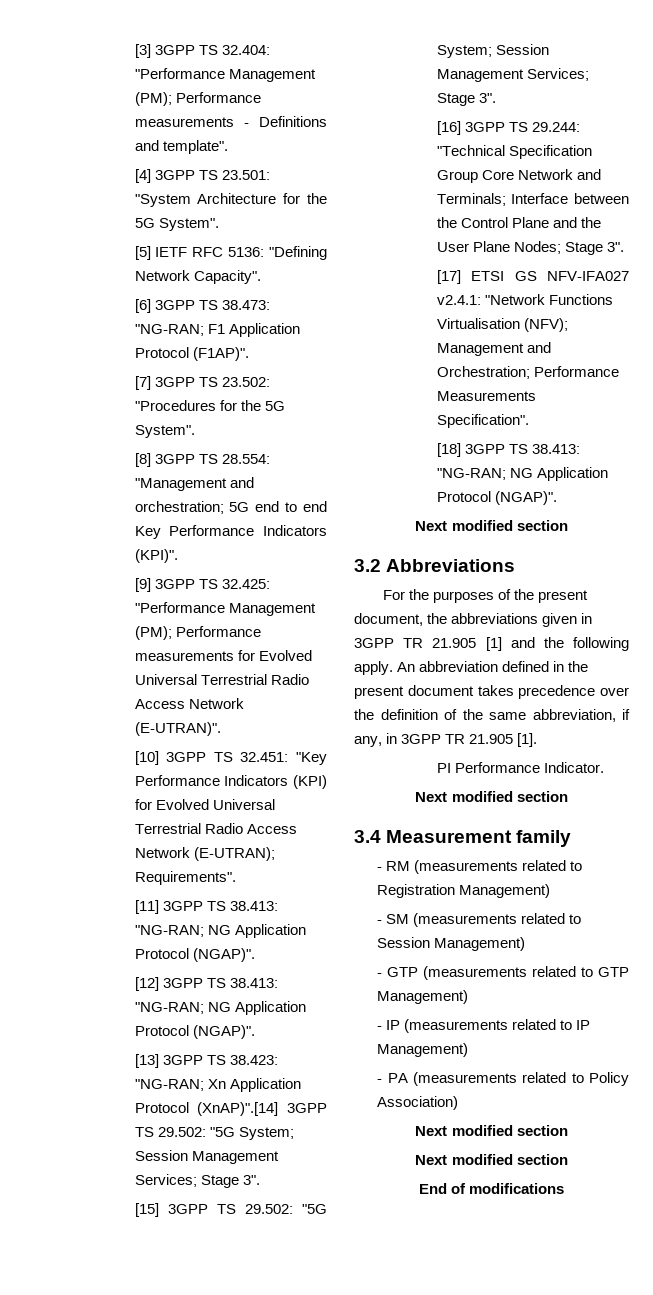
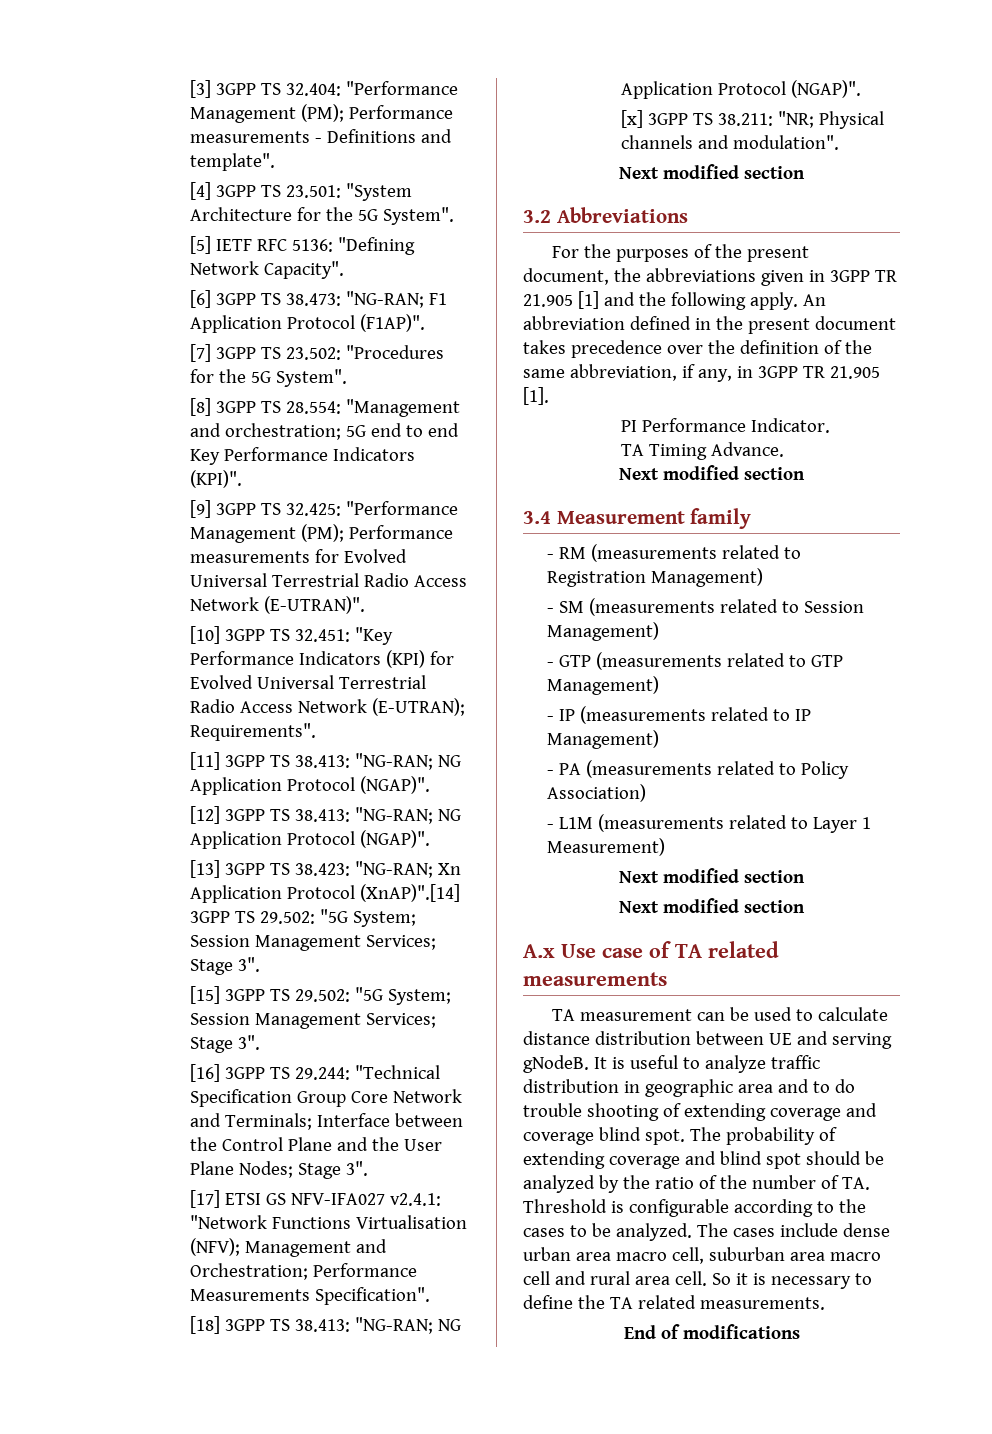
+ [x] 3GPP TS 38.211: "NR; Physical channels and modulation".
+ TA Timing Advance.
+ - L1M (measurements related to Layer 1 Measurement)
+ A.x Use case of TA related measurements
+ TA measurement can be used to calculate distance distribution between UE and serving gNodeB. It is useful to analyze traffic distribution in geographic area and to do trouble shooting of extending coverage and coverage blind spot. The probability of extending coverage and blind spot should be analyzed by the ratio of the number of TA. Threshold is configurable according to the cases to be analyzed. The cases include dense urban area macro cell, suburban area macro cell and rural area cell. So it is necessary to define the TA related measurements.

